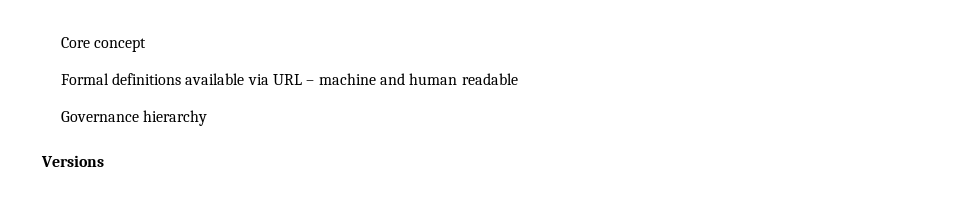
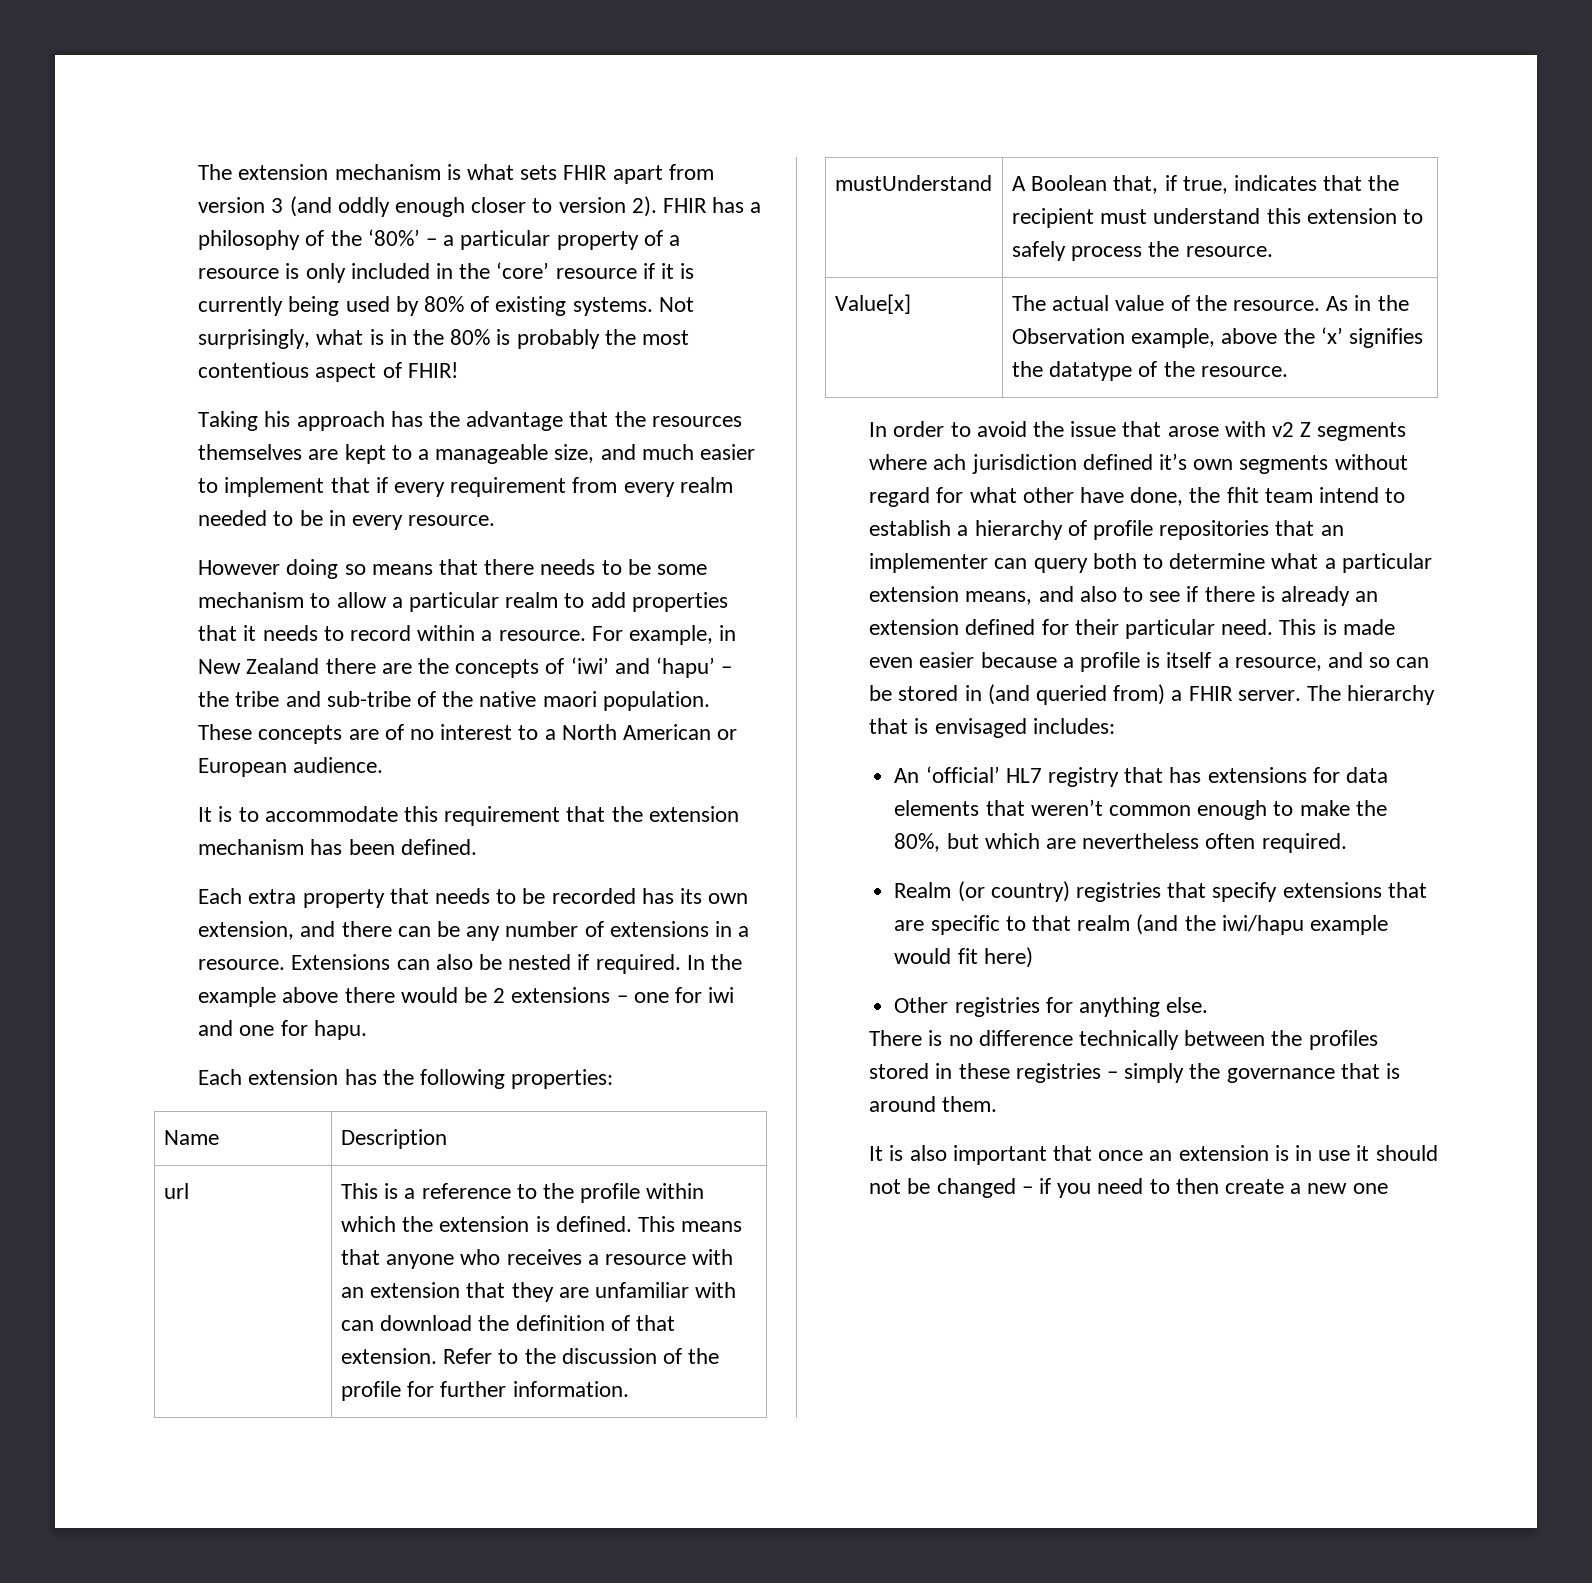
- Core concept
- Formal definitions available via URL – machine and human readable
- Governance hierarchy
- Versions
+ The extension mechanism is what sets FHIR apart from version 3 (and oddly enough closer to version 2). FHIR has a philosophy of the ‘80%’ – a particular property of a resource is only included in the ‘core’ resource if it is currently being used by 80% of existing systems. Not surprisingly, what is in the 80% is probably the most contentious aspect of FHIR!
+ Taking his approach has the advantage that the resources themselves are kept to a manageable size, and much easier to implement that if every requirement from every realm needed to be in every resource.
+ However doing so means that there needs to be some mechanism to allow a particular realm to add properties that it needs to record within a resource. For example, in New Zealand there are the concepts of ‘iwi’ and ‘hapu’ – the tribe and sub-tribe of the native maori population. These concepts are of no interest to a North American or European audience.
+ It is to accommodate this requirement that the extension mechanism has been defined.
+ Each extra property that needs to be recorded has its own extension, and there can be any number of extensions in a resource. Extensions can also be nested if required. In the example above there would be 2 extensions – one for iwi and one for hapu.
+ Each extension has the following properties:
+ Name | Description
+ url | This is a reference to the profile within which the extension is defined. This means that anyone who receives a resource with an extension that they are unfamiliar with can download the definition of that extension. Refer to the discussion of the profile for further information.
+ mustUnderstand | A Boolean that, if true, indicates that the recipient must understand this extension to safely process the resource.
+ Value[x] | The actual value of the resource. As in the Observation example, above the ‘x’ signifies the datatype of the resource.
+ In order to avoid the issue that arose with v2 Z segments where ach jurisdiction defined it’s own segments without regard for what other have done, the fhit team intend to establish a hierarchy of profile repositories that an implementer can query both to determine what a particular extension means, and also to see if there is already an extension defined for their particular need. This is made even easier because a profile is itself a resource, and so can be stored in (and queried from) a FHIR server. The hierarchy that is envisaged includes:
+ An ‘official’ HL7 registry that has extensions for data elements that weren’t common enough to make the 80%, but which are nevertheless often required.
+ Realm (or country) registries that specify extensions that are specific to that realm (and the iwi/hapu example would fit here)
+ Other registries for anything else.
+ There is no difference technically between the profiles stored in these registries – simply the governance that is around them.
+ It is also important that once an extension is in use it should not be changed – if you need to then create a new one

